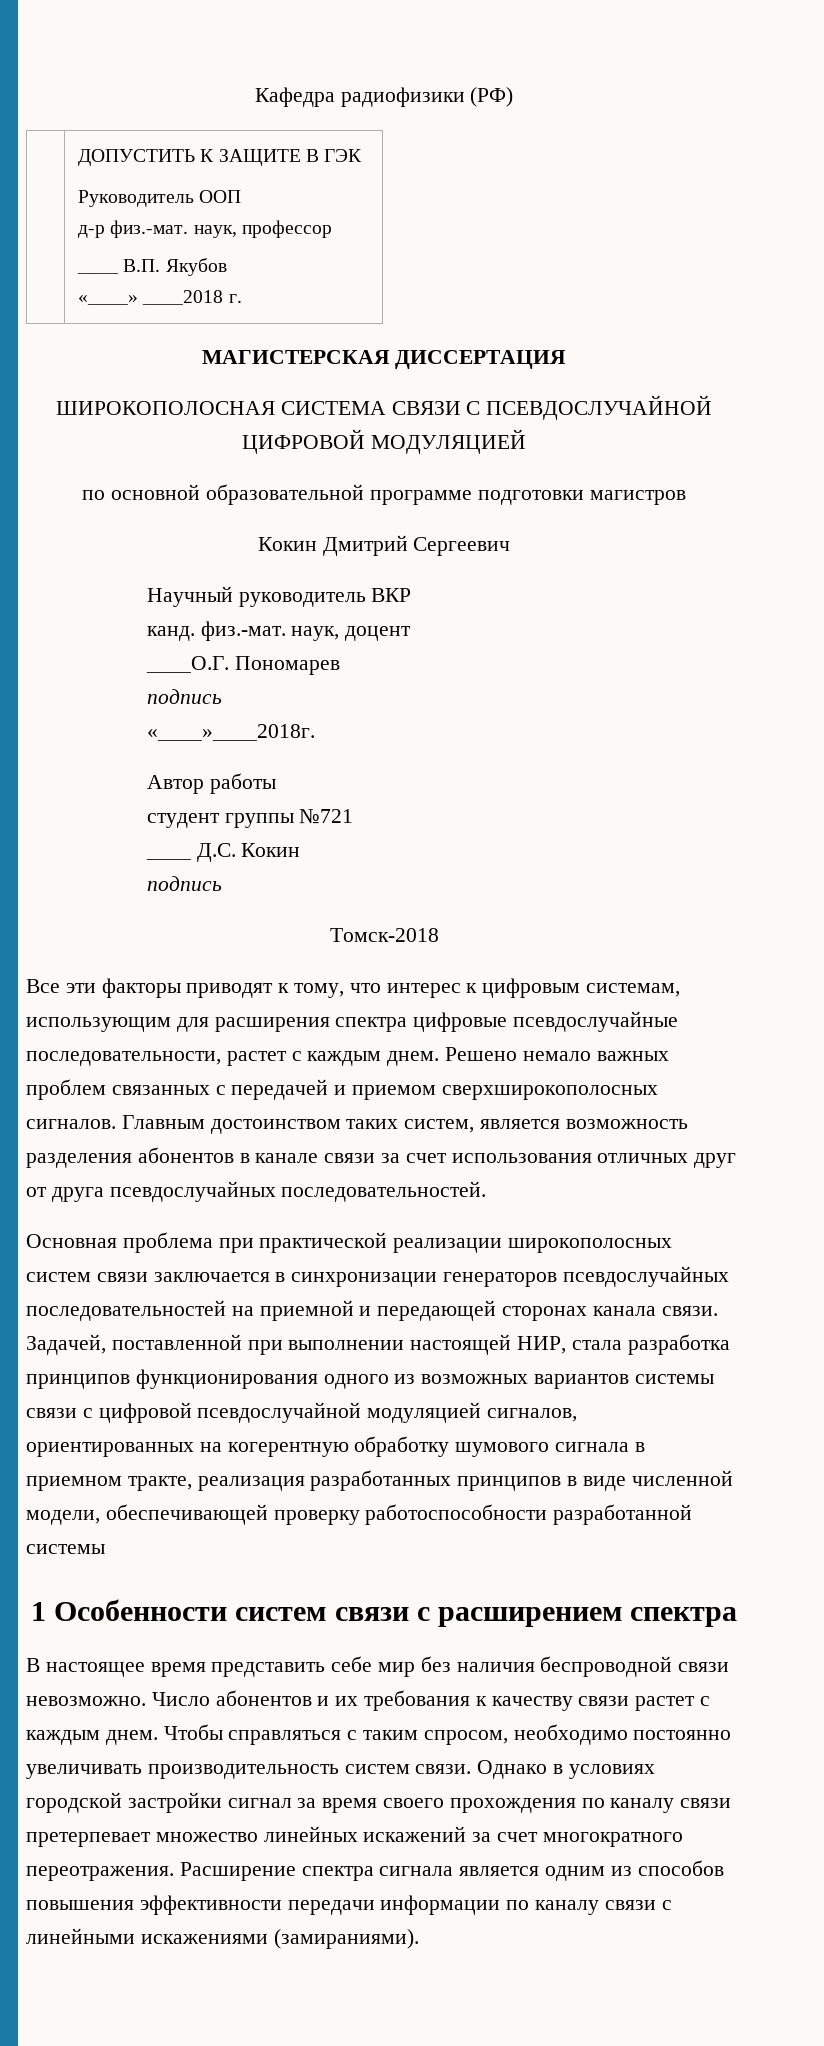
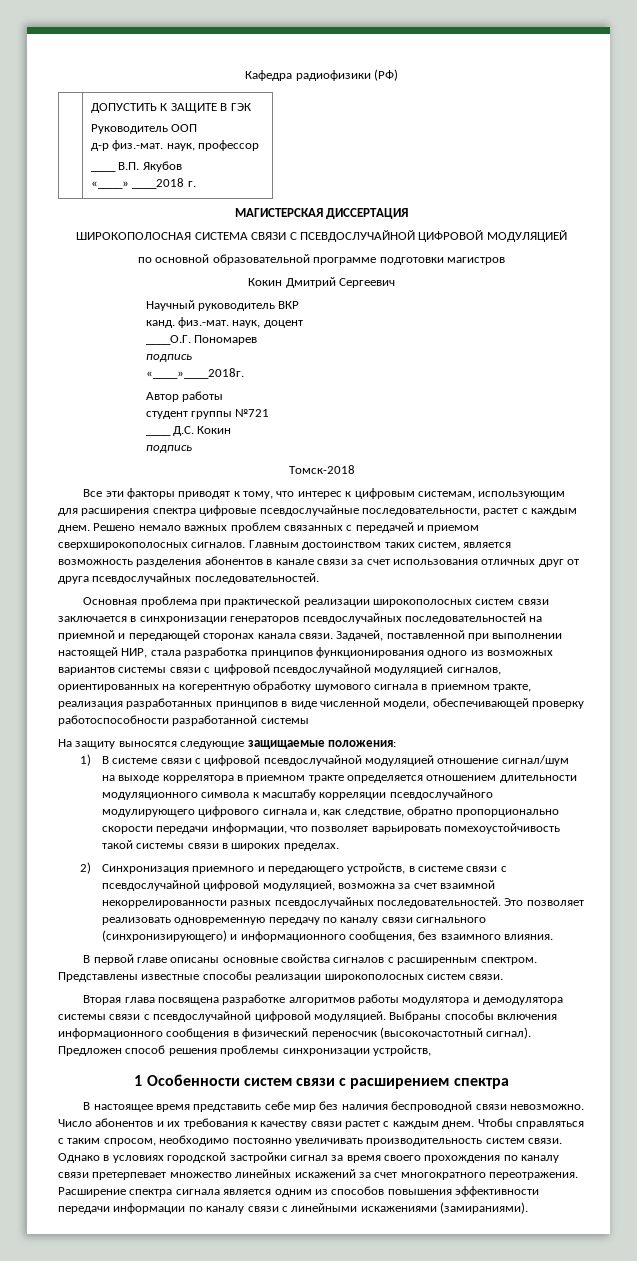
+ На защиту выносятся следующие защищаемые положения:
+ 1) В системе связи с цифровой псевдослучайной модуляцией отношение сигнал/шум на выходе коррелятора в приемном тракте определяется отношением длительности модуляционного символа к масштабу корреляции псевдослучайного модулирующего цифрового сигнала и, как следствие, обратно пропорционально скорости передачи информации, что позволяет варьировать помехоустойчивость такой системы связи в широких пределах.
+ 2) Синхронизация приемного и передающего устройств, в системе связи с псевдослучайной цифровой модуляцией, возможна за счет взаимной некоррелированности разных псевдослучайных последовательностей. Это позволяет реализовать одновременную передачу по каналу связи сигнального (синхронизирующего) и информационного сообщения, без взаимного влияния.
+ В первой главе описаны основные свойства сигналов с расширенным спектром. Представлены известные способы реализации широкополосных систем связи.
+ Вторая глава посвящена разработке алгоритмов работы модулятора и демодулятора системы связи с псевдослучайной цифровой модуляцией. Выбраны способы включения информационного сообщения в физический переносчик (высокочастотный сигнал). Предложен способ решения проблемы синхронизации устройств,

